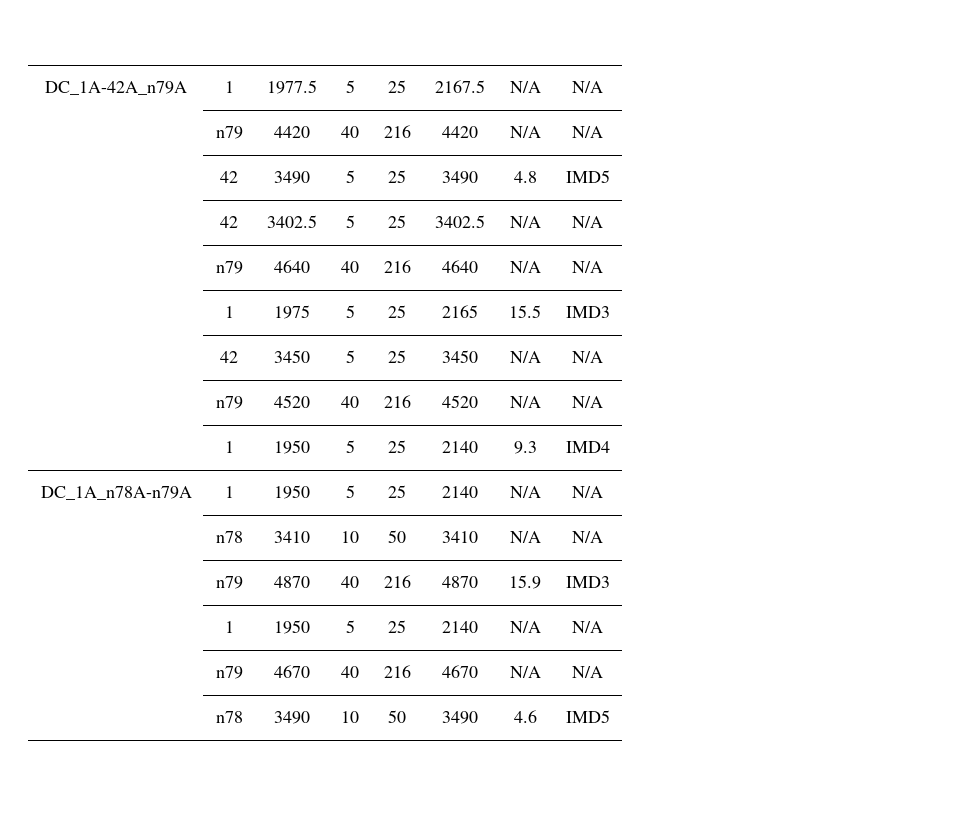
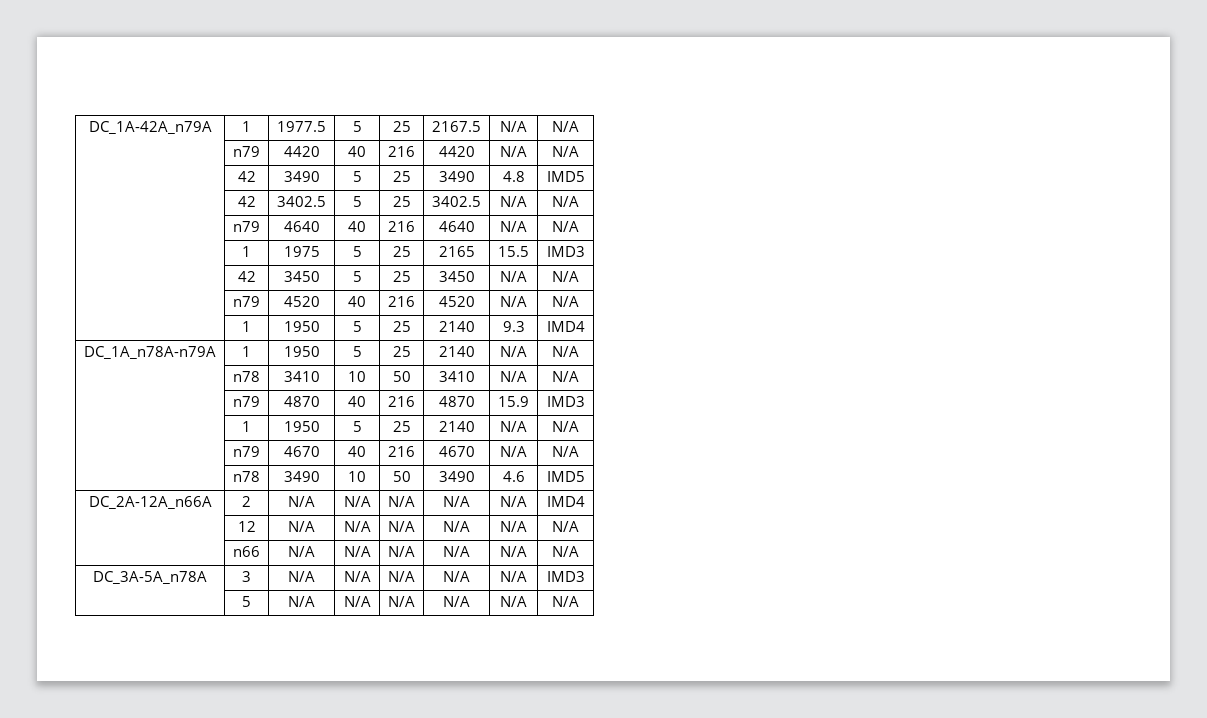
+ DC_2A-12A_n66A | 2 | N/A | N/A | N/A | N/A | N/A | IMD4
+ | 12 | N/A | N/A | N/A | N/A | N/A | N/A
+ | n66 | N/A | N/A | N/A | N/A | N/A | N/A
+ DC_3A-5A_n78A | 3 | N/A | N/A | N/A | N/A | N/A | IMD3
+ | 5 | N/A | N/A | N/A | N/A | N/A | N/A

